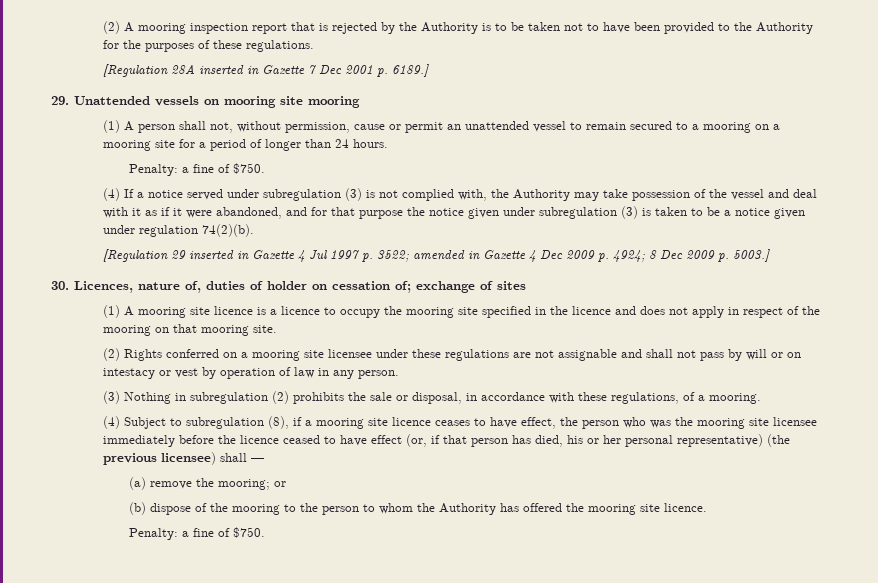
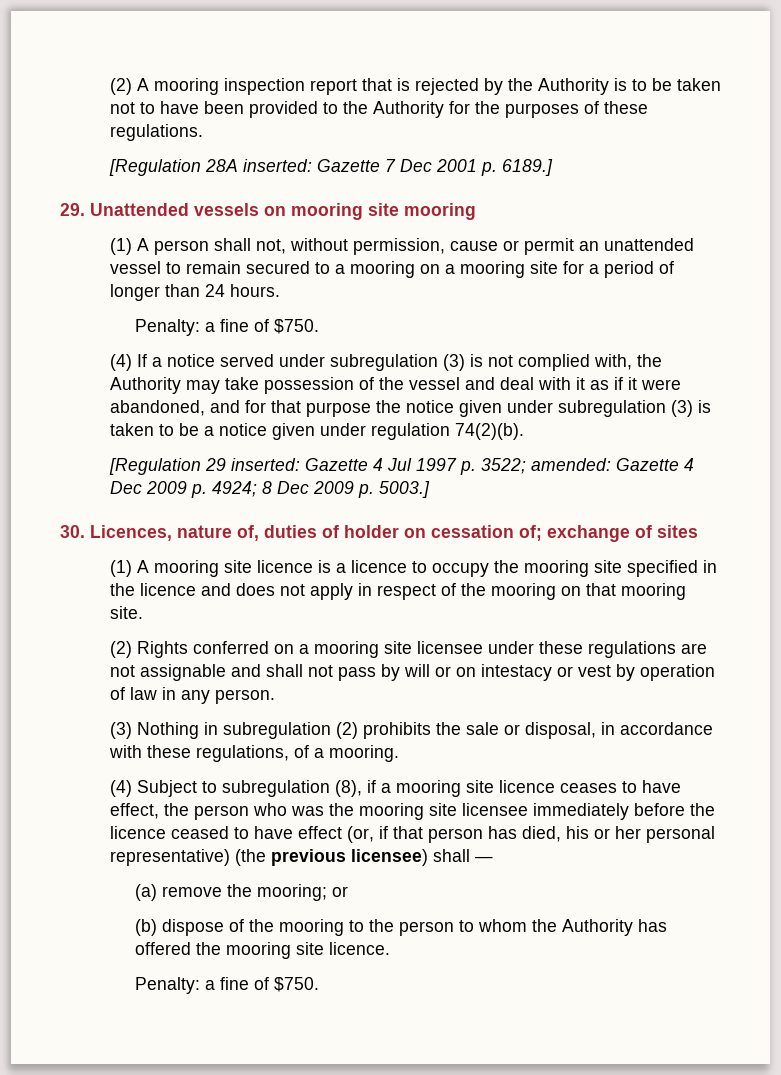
- [Regulation 28A inserted in Gazette 7 Dec 2001 p. 6189.]
+ [Regulation 28A inserted: Gazette 7 Dec 2001 p. 6189.]
- [Regulation 29 inserted in Gazette 4 Jul 1997 p. 3522; amended in Gazette 4 Dec 2009 p. 4924; 8 Dec 2009 p. 5003.]
+ [Regulation 29 inserted: Gazette 4 Jul 1997 p. 3522; amended: Gazette 4 Dec 2009 p. 4924; 8 Dec 2009 p. 5003.]

